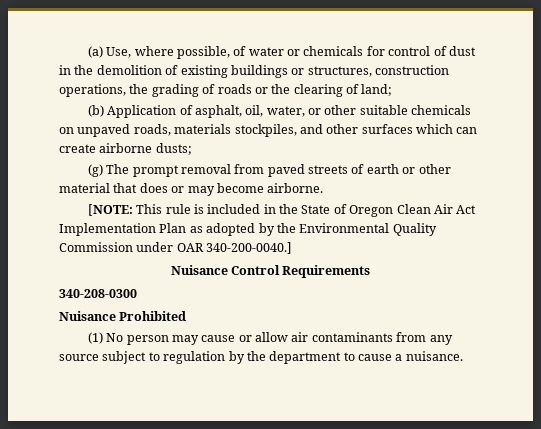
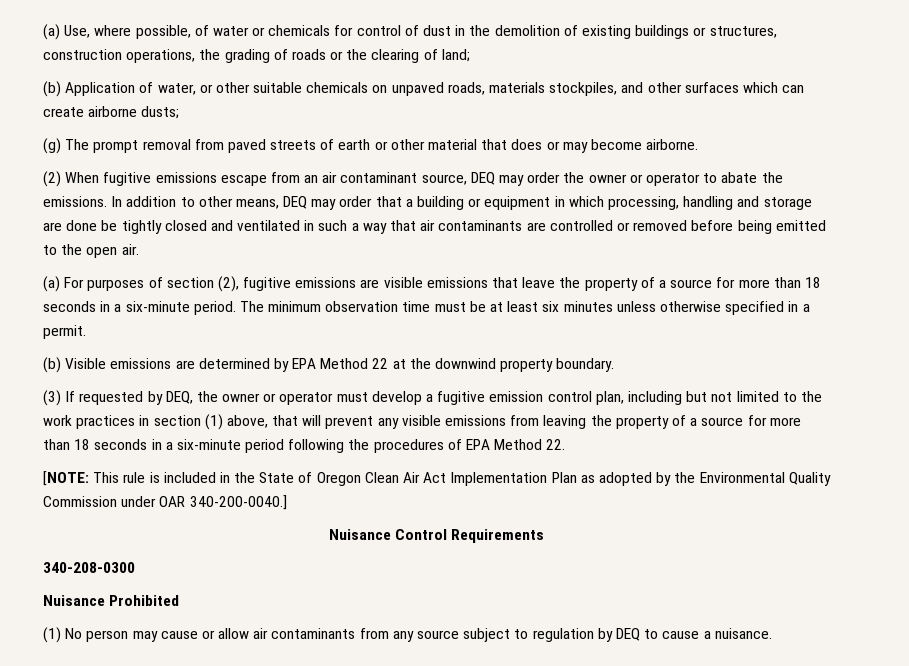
- (b) Application of asphalt, oil, water, or other suitable chemicals on unpaved roads, materials stockpiles, and other surfaces which can create airborne dusts;
+ (b) Application of water, or other suitable chemicals on unpaved roads, materials stockpiles, and other surfaces which can create airborne dusts;
+ (2) When fugitive emissions escape from an air contaminant source, DEQ may order the owner or operator to abate the emissions. In addition to other means, DEQ may order that a building or equipment in which processing, handling and storage are done be tightly closed and ventilated in such a way that air contaminants are controlled or removed before being emitted to the open air.
+ (a) For purposes of section (2), fugitive emissions are visible emissions that leave the property of a source for more than 18 seconds in a six-minute period. The minimum observation time must be at least six minutes unless otherwise specified in a permit.
+ (b) Visible emissions are determined by EPA Method 22 at the downwind property boundary.
+ (3) If requested by DEQ, the owner or operator must develop a fugitive emission control plan, including but not limited to the work practices in section (1) above, that will prevent any visible emissions from leaving the property of a source for more than 18 seconds in a six-minute period following the procedures of EPA Method 22.
- (1) No person may cause or allow air contaminants from any source subject to regulation by the department to cause a nuisance.
+ (1) No person may cause or allow air contaminants from any source subject to regulation by DEQ to cause a nuisance.

